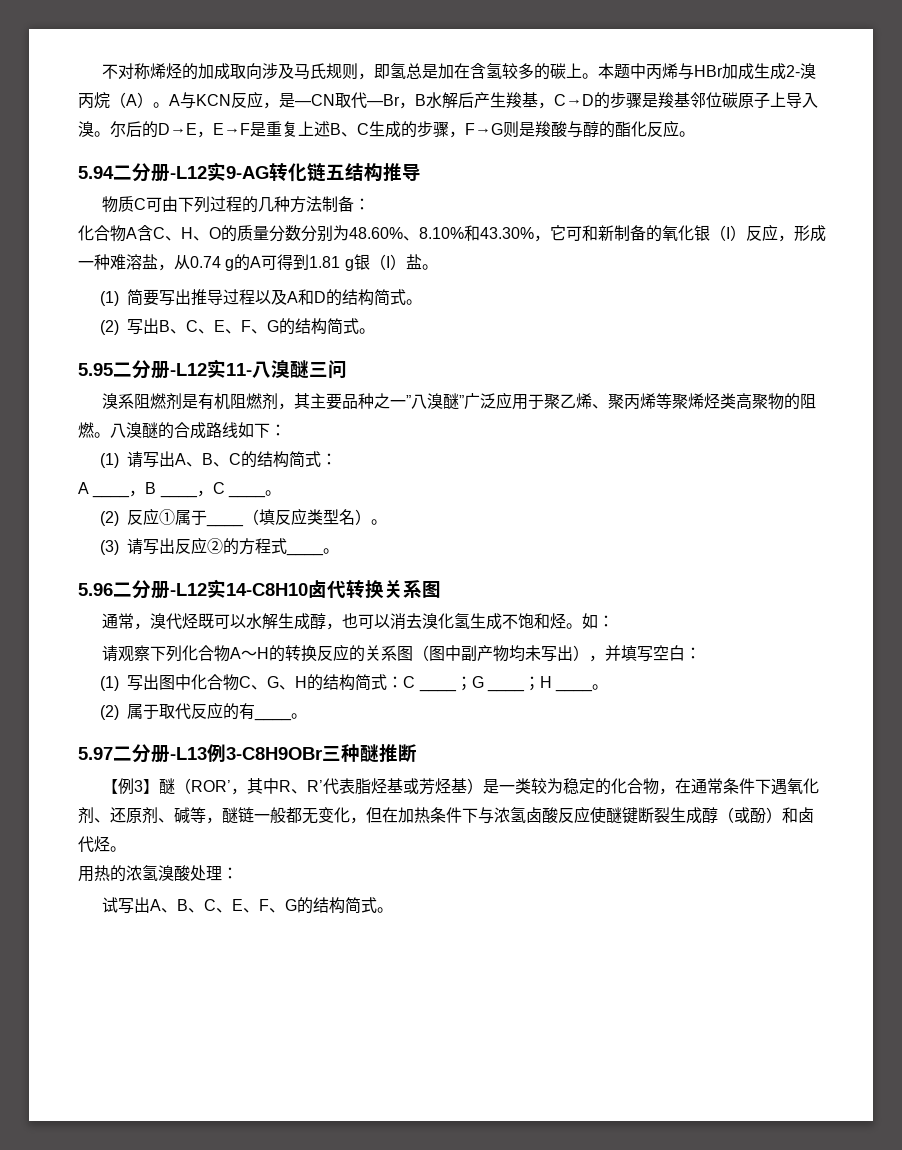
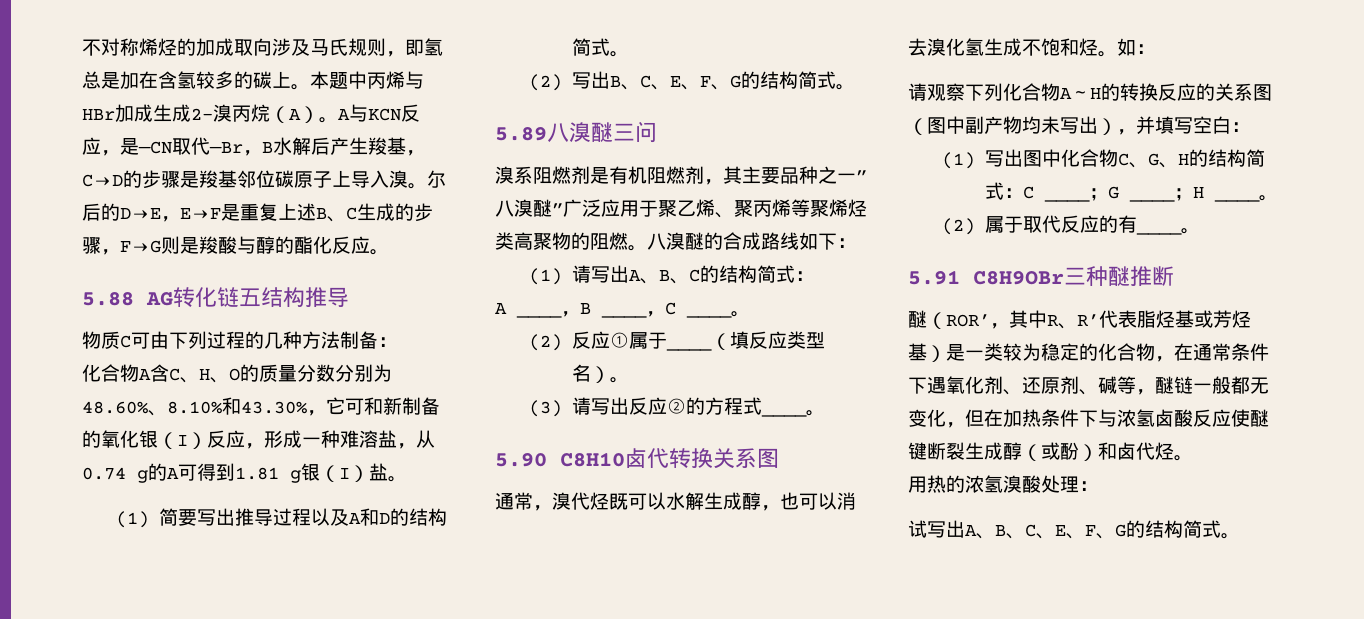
- 5.94二分册-L12实9-AG转化链五结构推导
+ 5.88 AG转化链五结构推导
- 5.95二分册-L12实11-八溴醚三问
+ 5.89八溴醚三问
- 5.96二分册-L12实14-C8H10卤代转换关系图
+ 5.90 C8H10卤代转换关系图
- 5.97二分册-L13例3-C8H9OBr三种醚推断
+ 5.91 C8H9OBr三种醚推断
- 【例3】醚（ROR’，其中R、R’代表脂烃基或芳烃基）是一类较为稳定的化合物，在通常条件下遇氧化剂、还原剂、碱等，醚链一般都无变化，但在加热条件下与浓氢卤酸反应使醚键断裂生成醇（或酚）和卤代烃。
+ 醚（ROR’，其中R、R’代表脂烃基或芳烃基）是一类较为稳定的化合物，在通常条件下遇氧化剂、还原剂、碱等，醚链一般都无变化，但在加热条件下与浓氢卤酸反应使醚键断裂生成醇（或酚）和卤代烃。

